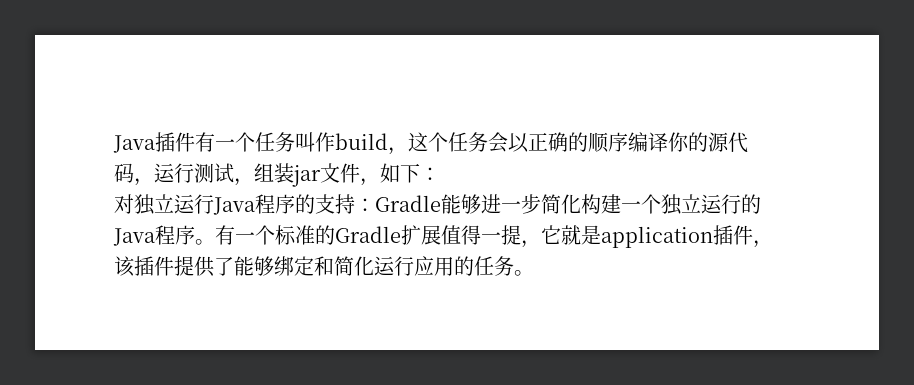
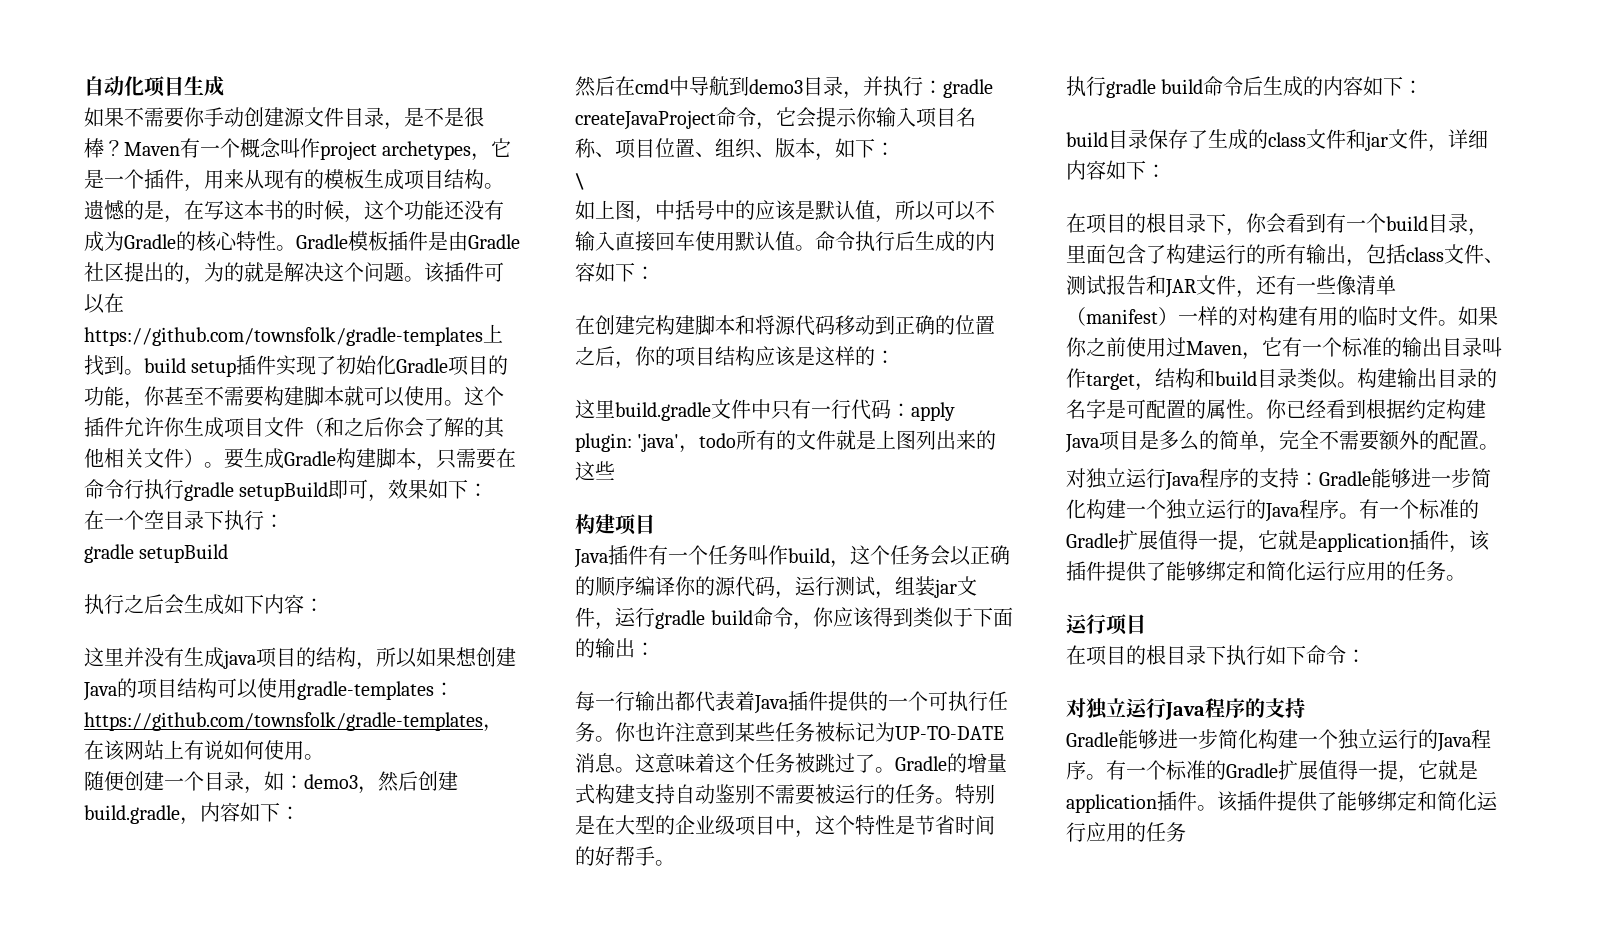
+ 自动化项目生成
+ 如果不需要你手动创建源文件目录，是不是很棒？Maven有一个概念叫作project archetypes，它是一个插件，用来从现有的模板生成项目结构。遗憾的是，在写这本书的时候，这个功能还没有成为Gradle的核心特性。Gradle模板插件是由Gradle社区提出的，为的就是解决这个问题。该插件可以在https://github.com/townsfolk/gradle-templates上找到。build setup插件实现了初始化Gradle项目的功能，你甚至不需要构建脚本就可以使用。这个插件允许你生成项目文件（和之后你会了解的其他相关文件）。要生成Gradle构建脚本，只需要在命令行执行gradle setupBuild即可，效果如下：
+ 在一个空目录下执行：
+ gradle setupBuild
+ 执行之后会生成如下内容：
+ 这里并没有生成java项目的结构，所以如果想创建Java的项目结构可以使用gradle-templates：https://github.com/townsfolk/gradle-templates，在该网站上有说如何使用。
+ 随便创建一个目录，如：demo3，然后创建build.gradle，内容如下：
+ 然后在cmd中导航到demo3目录，并执行：gradle createJavaProject命令，它会提示你输入项目名称、项目位置、组织、版本，如下：
+ \
+ 如上图，中括号中的应该是默认值，所以可以不输入直接回车使用默认值。命令执行后生成的内容如下：
+ 在创建完构建脚本和将源代码移动到正确的位置之后，你的项目结构应该是这样的：
+ 这里build.gradle文件中只有一行代码：apply plugin: 'java'，todo所有的文件就是上图列出来的这些
+ 构建项目
- Java插件有一个任务叫作build，这个任务会以正确的顺序编译你的源代码，运行测试，组装jar文件，如下：
+ Java插件有一个任务叫作build，这个任务会以正确的顺序编译你的源代码，运行测试，组装jar文件，运行gradle build命令，你应该得到类似于下面的输出：
+ 每一行输出都代表着Java插件提供的一个可执行任务。你也许注意到某些任务被标记为UP-TO-DATE消息。这意味着这个任务被跳过了。Gradle的增量式构建支持自动鉴别不需要被运行的任务。特别是在大型的企业级项目中，这个特性是节省时间的好帮手。
+ 执行gradle build命令后生成的内容如下：
+ build目录保存了生成的class文件和jar文件，详细内容如下：
+ 在项目的根目录下，你会看到有一个build目录，里面包含了构建运行的所有输出，包括class文件、测试报告和JAR文件，还有一些像清单（manifest）一样的对构建有用的临时文件。如果你之前使用过Maven，它有一个标准的输出目录叫作target，结构和build目录类似。构建输出目录的名字是可配置的属性。你已经看到根据约定构建Java项目是多么的简单，完全不需要额外的配置。
+ 运行项目
+ 在项目的根目录下执行如下命令：
+ 对独立运行Java程序的支持
+ Gradle能够进一步简化构建一个独立运行的Java程序。有一个标准的Gradle扩展值得一提，它就是application插件。该插件提供了能够绑定和简化运行应用的任务

